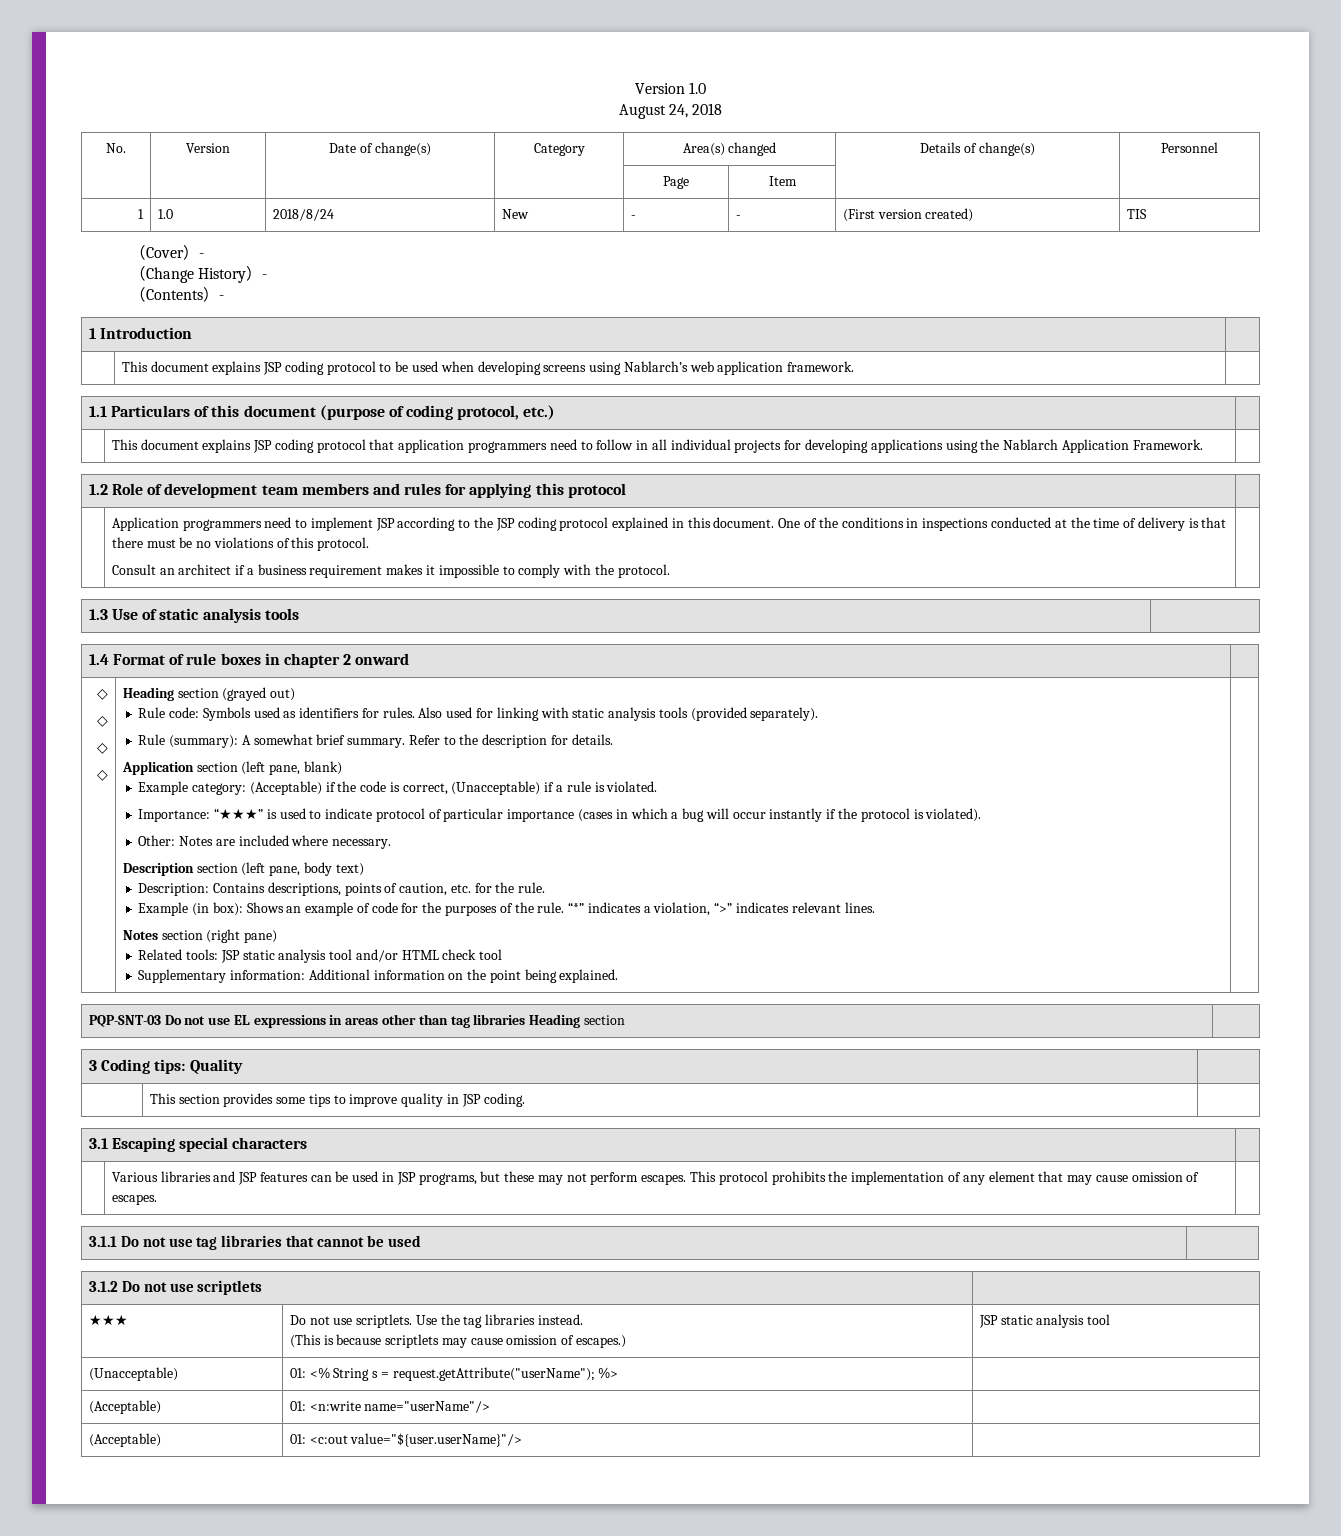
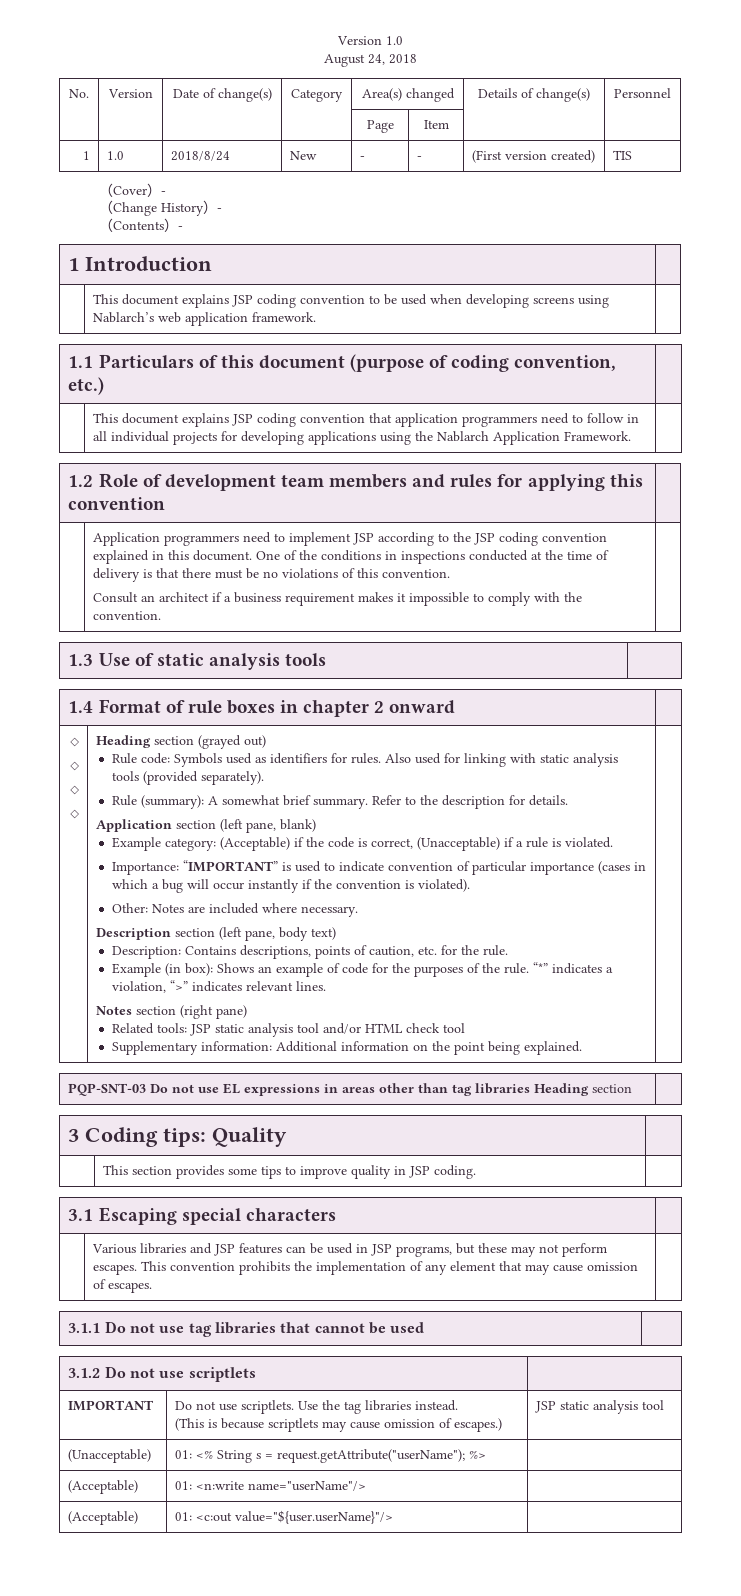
- | This document explains JSP coding protocol to be used when developing screens using Nablarch’s web application framework. |
+ | This document explains JSP coding convention to be used when developing screens using Nablarch’s web application framework. |
- 1.1 Particulars of this document (purpose of coding protocol, etc.) |
+ 1.1 Particulars of this document (purpose of coding convention, etc.) |
- | This document explains JSP coding protocol that application programmers need to follow in all individual projects for developing applications using the Nablarch Application Framework. |
+ | This document explains JSP coding convention that application programmers need to follow in all individual projects for developing applications using the Nablarch Application Framework. |
- 1.2 Role of development team members and rules for applying this protocol |
+ 1.2 Role of development team members and rules for applying this convention |
- Application programmers need to implement JSP according to the JSP coding protocol explained in this document.
+ Application programmers need to implement JSP according to the JSP coding convention explained in this document.
- One of the conditions in inspections conducted at the time of delivery is that there must be no violations of this protocol.
+ One of the conditions in inspections conducted at the time of delivery is that there must be no violations of this convention.
- Consult an architect if a business requirement makes it impossible to comply with the protocol.
+ Consult an architect if a business requirement makes it impossible to comply with the convention.
- Importance: “★★★” is used to indicate protocol of particular importance (cases in which a bug will occur instantly if the protocol is violated).
+ Importance: “IMPORTANT” is used to indicate convention of particular importance (cases in which a bug will occur instantly if the convention is violated).
- | Various libraries and JSP features can be used in JSP programs, but these may not perform escapes. This protocol prohibits the implementation of any element that may cause omission of escapes. |
+ | Various libraries and JSP features can be used in JSP programs, but these may not perform escapes. This convention prohibits the implementation of any element that may cause omission of escapes. |
- ★★★ | Do not use scriptlets. Use the tag libraries instead.
+ IMPORTANT | Do not use scriptlets. Use the tag libraries instead.

